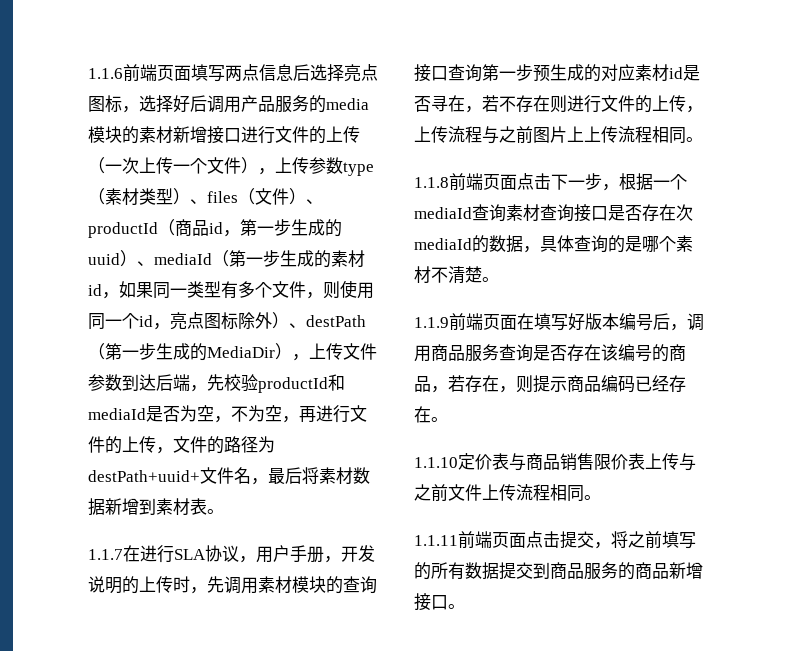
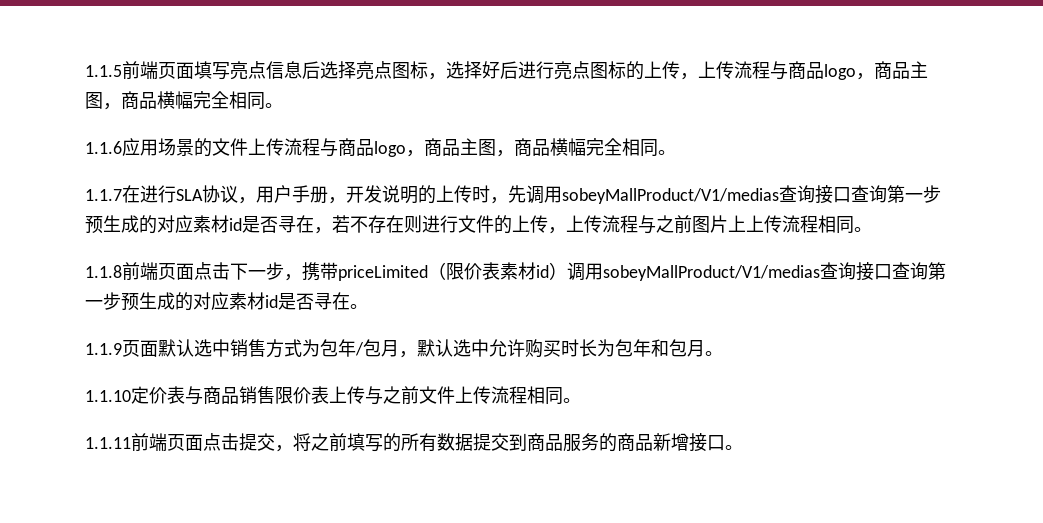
- 1.1.6前端页面填写两点信息后选择亮点图标，选择好后调用产品服务的media模块的素材新增接口进行文件的上传（一次上传一个文件），上传参数type（素材类型）、files（文件）、productId（商品id，第一步生成的uuid）、mediaId（第一步生成的素材id，如果同一类型有多个文件，则使用同一个id，亮点图标除外）、destPath（第一步生成的MediaDir），上传文件参数到达后端，先校验productId和mediaId是否为空，不为空，再进行文件的上传，文件的路径为destPath+uuid+文件名，最后将素材数据新增到素材表。
+ 1.1.5前端页面填写亮点信息后选择亮点图标，选择好后进行亮点图标的上传，上传流程与商品logo，商品主图，商品横幅完全相同。
+ 1.1.6应用场景的文件上传流程与商品logo，商品主图，商品横幅完全相同。
- 1.1.7在进行SLA协议，用户手册，开发说明的上传时，先调用素材模块的查询接口查询第一步预生成的对应素材id是否寻在，若不存在则进行文件的上传，上传流程与之前图片上上传流程相同。
+ 1.1.7在进行SLA协议，用户手册，开发说明的上传时，先调用sobeyMallProduct/V1/medias查询接口查询第一步预生成的对应素材id是否寻在，若不存在则进行文件的上传，上传流程与之前图片上上传流程相同。
- 1.1.8前端页面点击下一步，根据一个mediaId查询素材查询接口是否存在次mediaId的数据，具体查询的是哪个素材不清楚。
- 1.1.9前端页面在填写好版本编号后，调用商品服务查询是否存在该编号的商品，若存在，则提示商品编码已经存在。
+ 1.1.8前端页面点击下一步，携带priceLimited（限价表素材id）调用sobeyMallProduct/V1/medias查询接口查询第一步预生成的对应素材id是否寻在。
+ 1.1.9页面默认选中销售方式为包年/包月，默认选中允许购买时长为包年和包月。

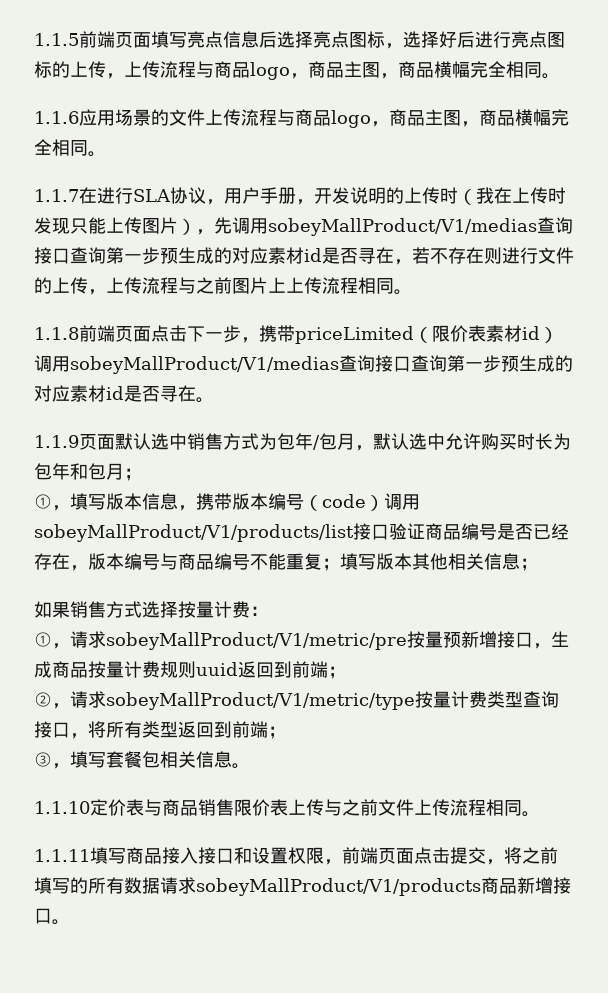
- 1.1.7在进行SLA协议，用户手册，开发说明的上传时，先调用sobeyMallProduct/V1/medias查询接口查询第一步预生成的对应素材id是否寻在，若不存在则进行文件的上传，上传流程与之前图片上上传流程相同。
+ 1.1.7在进行SLA协议，用户手册，开发说明的上传时（我在上传时发现只能上传图片），先调用sobeyMallProduct/V1/medias查询接口查询第一步预生成的对应素材id是否寻在，若不存在则进行文件的上传，上传流程与之前图片上上传流程相同。
- 1.1.9页面默认选中销售方式为包年/包月，默认选中允许购买时长为包年和包月。
+ 1.1.9页面默认选中销售方式为包年/包月，默认选中允许购买时长为包年和包月；
+ ①，填写版本信息，携带版本编号（code）调用sobeyMallProduct/V1/products/list接口验证商品编号是否已经存在，版本编号与商品编号不能重复；填写版本其他相关信息；
+ 如果销售方式选择按量计费：
+ ①，请求sobeyMallProduct/V1/metric/pre按量预新增接口，生成商品按量计费规则uuid返回到前端；
+ ②，请求sobeyMallProduct/V1/metric/type按量计费类型查询接口，将所有类型返回到前端；
+ ③，填写套餐包相关信息。
- 1.1.11前端页面点击提交，将之前填写的所有数据提交到商品服务的商品新增接口。
+ 1.1.11填写商品接入接口和设置权限，前端页面点击提交，将之前填写的所有数据请求sobeyMallProduct/V1/products商品新增接口。

